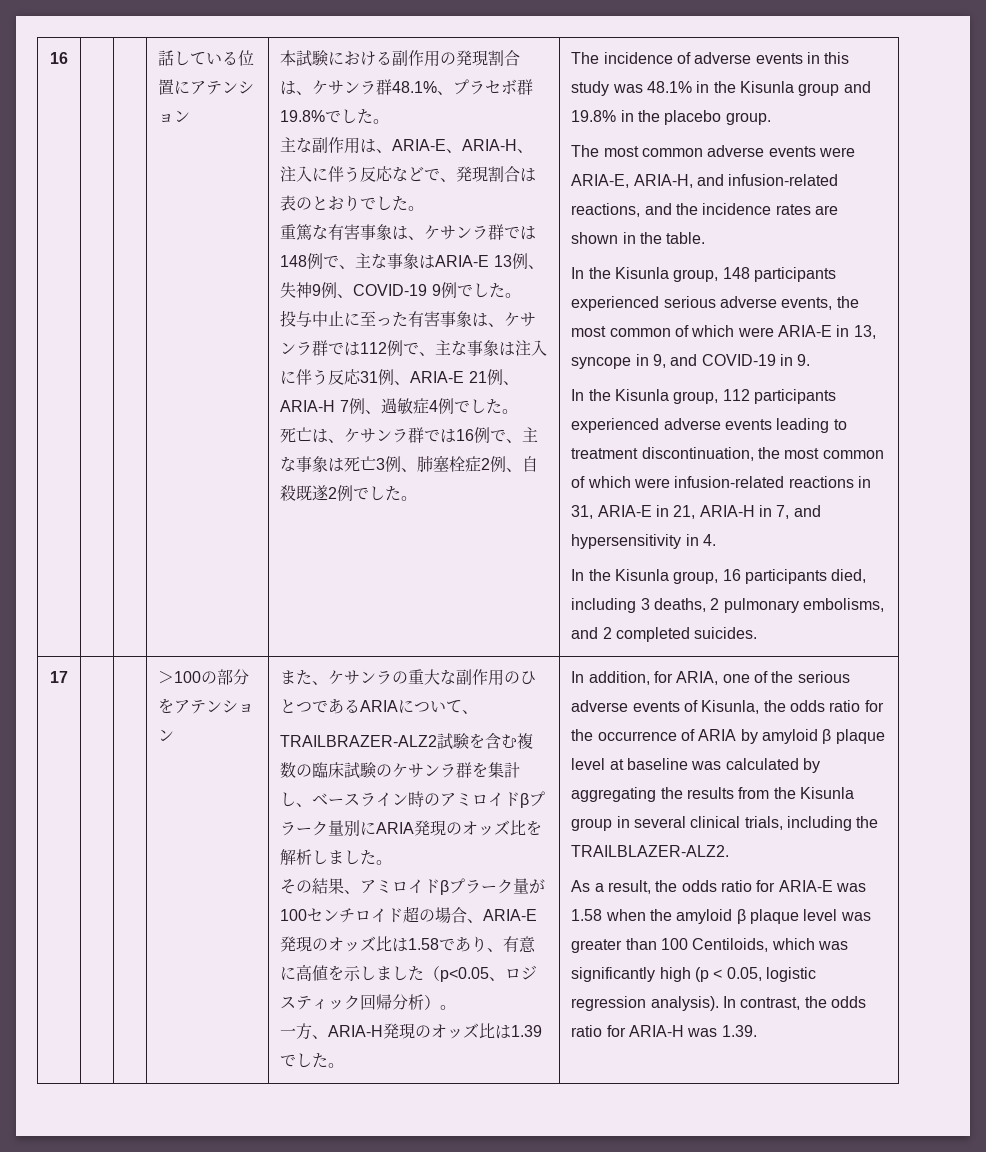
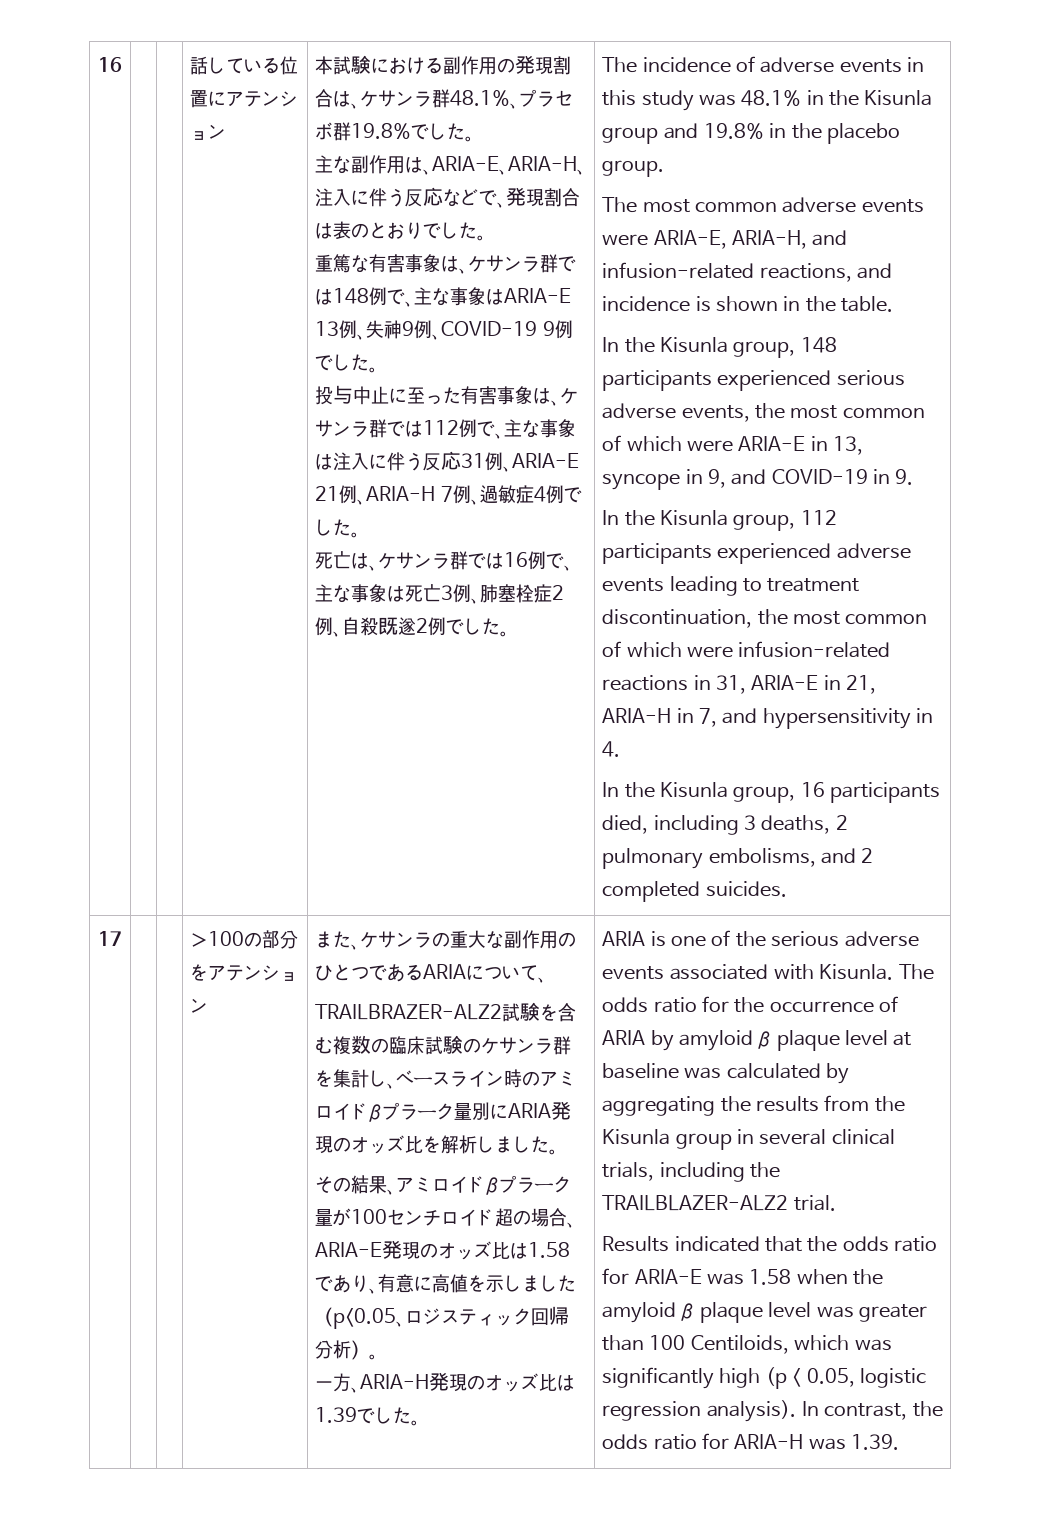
- The most common adverse events were ARIA-E, ARIA-H, and infusion-related reactions, and the incidence rates are shown in the table.
+ The most common adverse events were ARIA-E, ARIA-H, and infusion-related reactions, and incidence is shown in the table.
- In addition, for ARIA, one of the serious adverse events of Kisunla, the odds ratio for the occurrence of ARIA by amyloid β plaque level at baseline was calculated by aggregating the results from the Kisunla group in several clinical trials, including the TRAILBLAZER-ALZ2.
- As a result, the odds ratio for ARIA-E was 1.58 when the amyloid β plaque level was greater than 100 Centiloids, which was significantly high (p < 0.05, logistic regression analysis).
+ ARIA is one of the serious adverse events associated with Kisunla. The odds ratio for the occurrence of ARIA by amyloid β plaque level at baseline was calculated by aggregating the results from the Kisunla group in several clinical trials, including the TRAILBLAZER-ALZ2 trial.
+ Results indicated that the odds ratio for ARIA-E was 1.58 when the amyloid β plaque level was greater than 100 Centiloids, which was significantly high (p < 0.05, logistic regression analysis).

